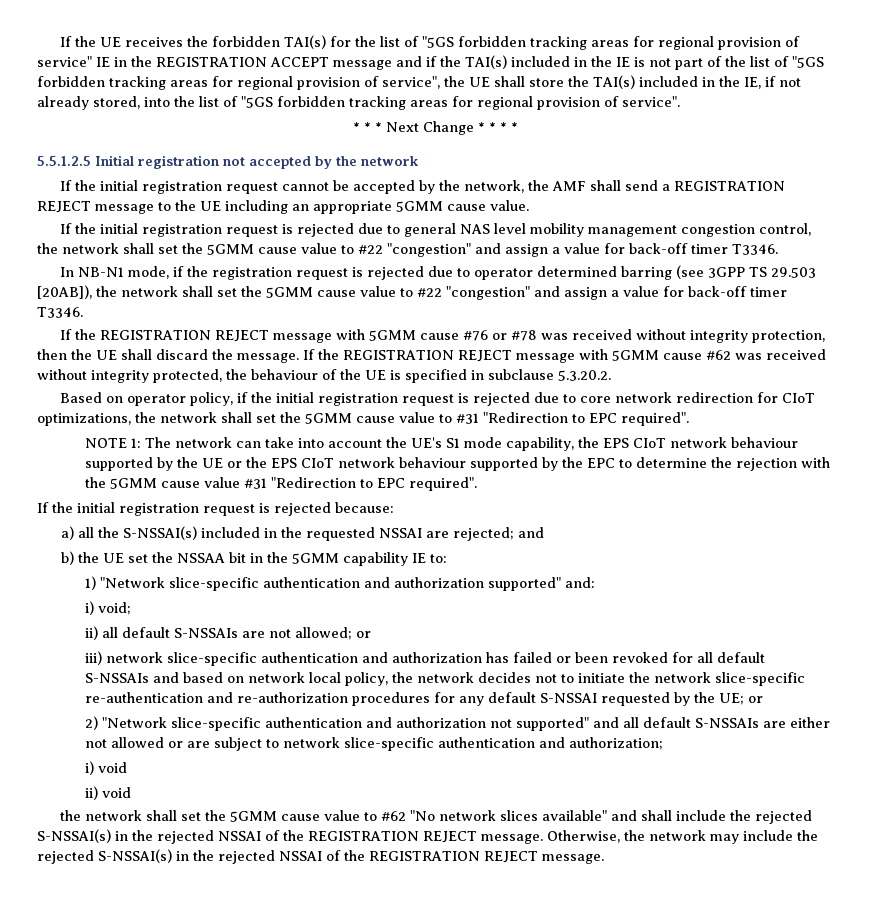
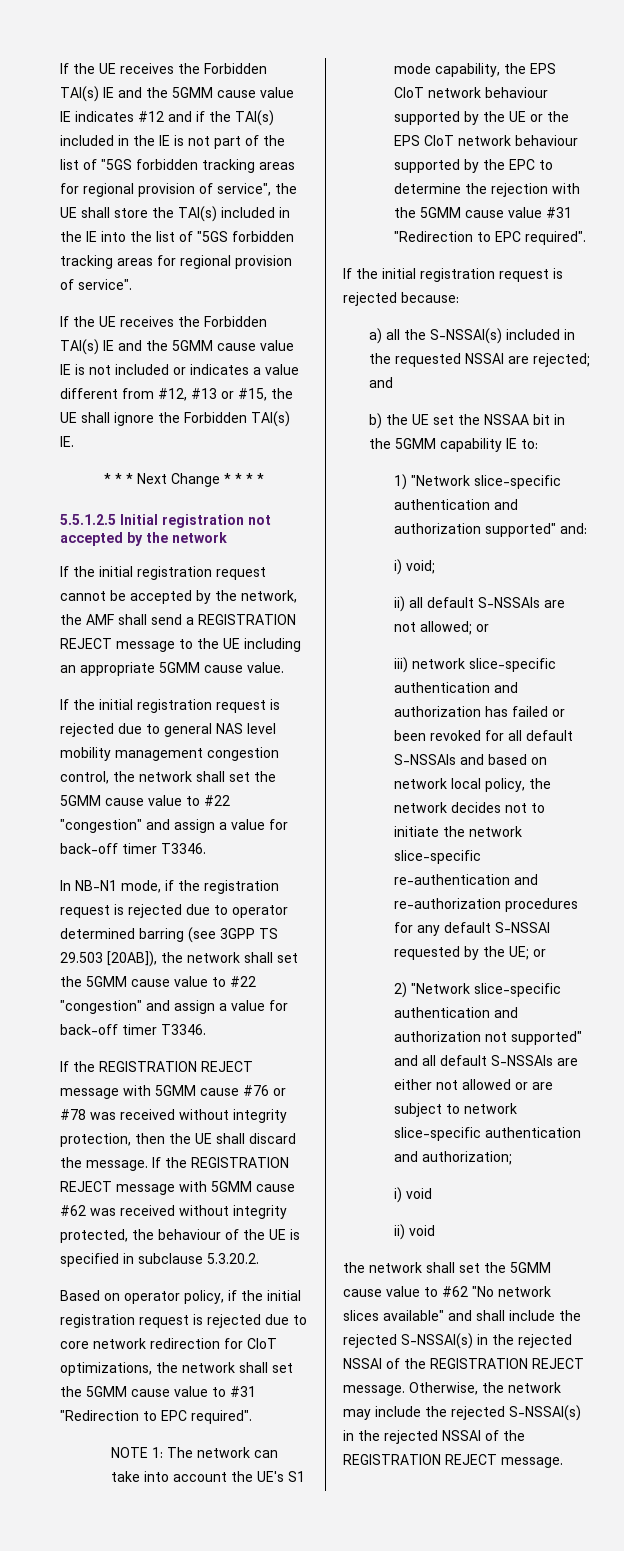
- If the UE receives the forbidden TAI(s) for the list of "5GS forbidden tracking areas for regional provision of service" IE in the REGISTRATION ACCEPT message and if the TAI(s) included in the IE is not part of the list of "5GS forbidden tracking areas for regional provision of service", the UE shall store the TAI(s) included in the IE, if not already stored, into the list of "5GS forbidden tracking areas for regional provision of service".
+ If the UE receives the Forbidden TAI(s) IE and the 5GMM cause value IE indicates #12 and if the TAI(s) included in the IE is not part of the list of "5GS forbidden tracking areas for regional provision of service", the UE shall store the TAI(s) included in the IE into the list of "5GS forbidden tracking areas for regional provision of service".
+ If the UE receives the Forbidden TAI(s) IE and the 5GMM cause value IE is not included or indicates a value different from #12, #13 or #15, the UE shall ignore the Forbidden TAI(s) IE.

